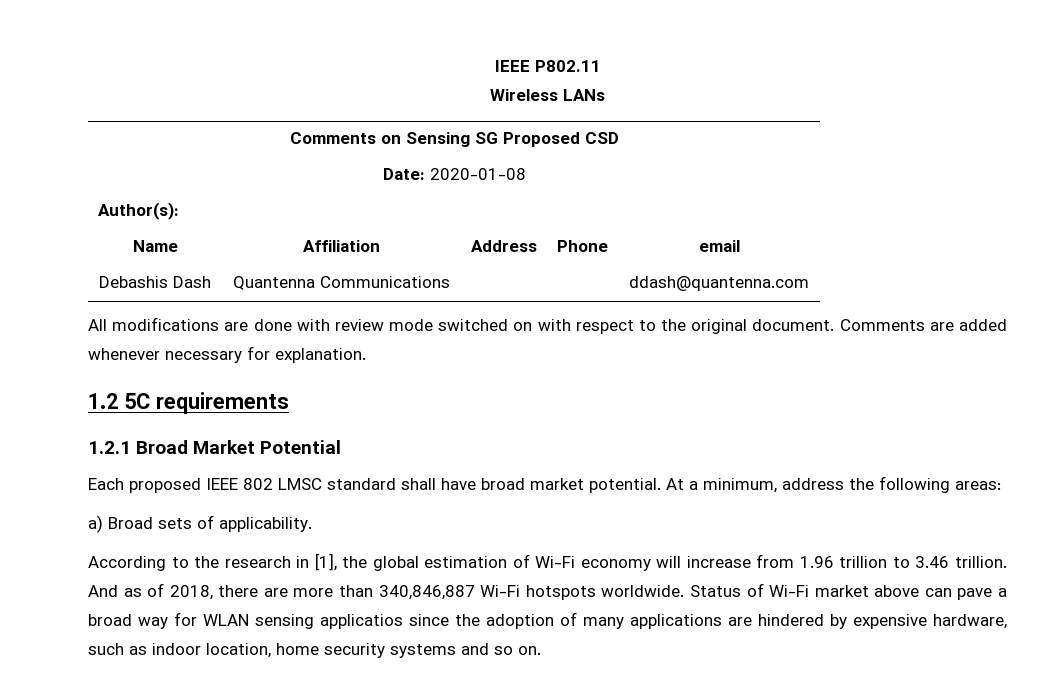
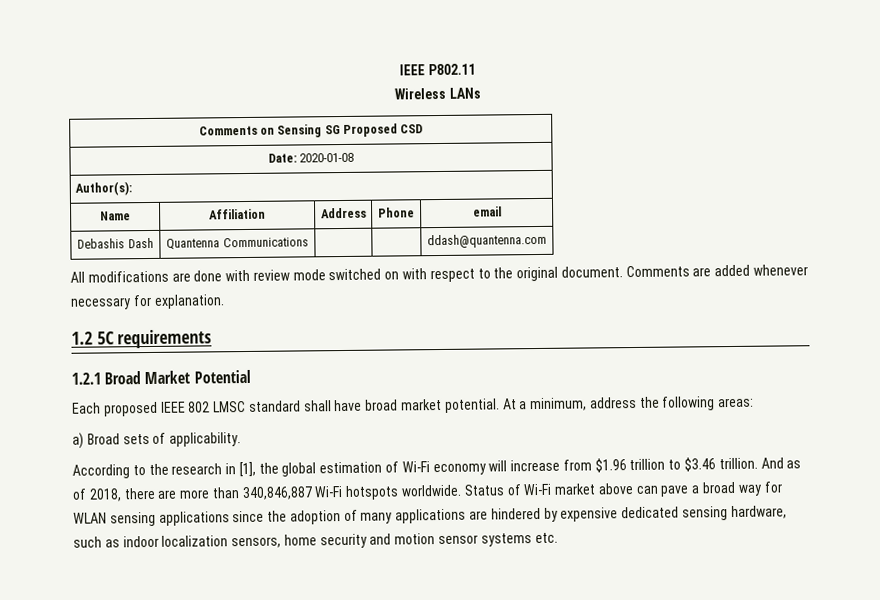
- According to the research in [1], the global estimation of Wi-Fi economy will increase from 1.96 trillion to 3.46 trillion.
+ According to the research in [1], the global estimation of Wi-Fi economy will increase from $1.96 trillion to $3.46 trillion.
- Status of Wi-Fi market above can pave a broad way for WLAN sensing applicatios since the adoption of many applications are hindered by expensive hardware, such as indoor location, home security systems and so on.
+ Status of Wi-Fi market above can pave a broad way for WLAN sensing applications since the adoption of many applications are hindered by expensive dedicated sensing hardware, such as indoor localization sensors, home security and motion sensor systems etc.

